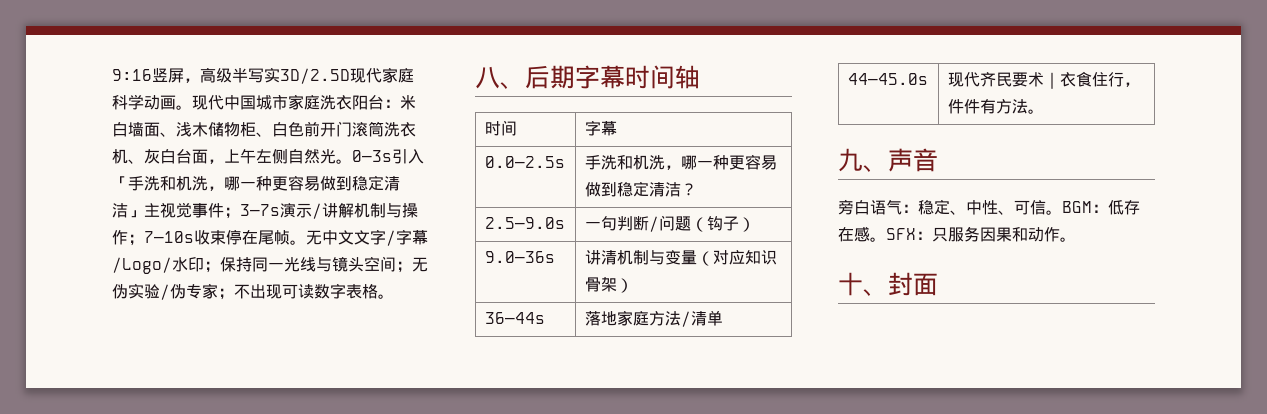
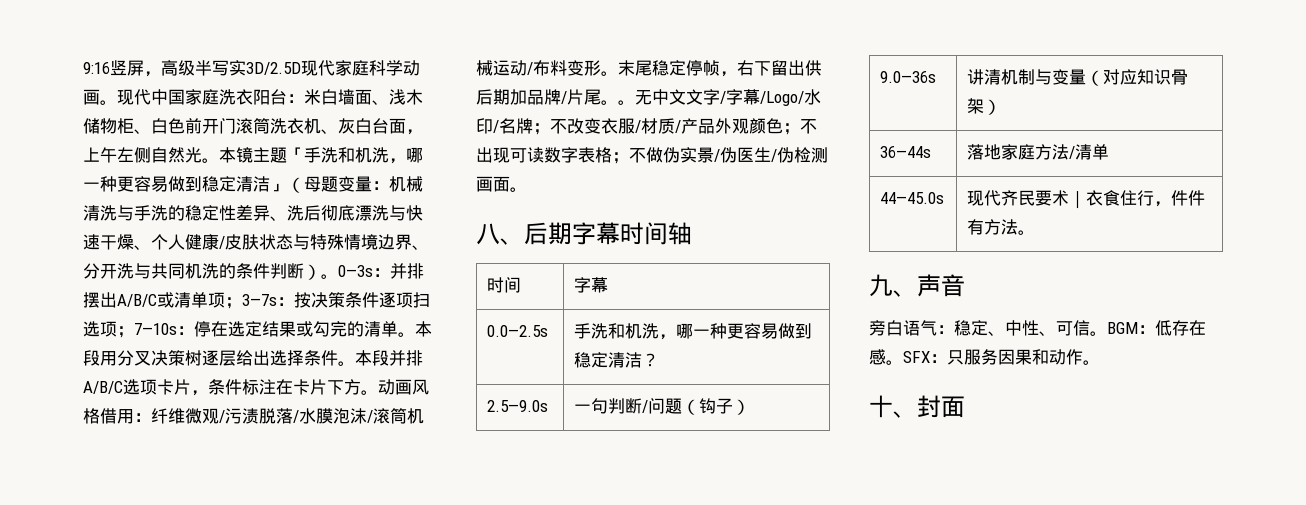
- 现代中国城市家庭洗衣阳台：米白墙面、浅木储物柜、白色前开门滚筒洗衣机、灰白台面，上午左侧自然光。
+ 现代中国家庭洗衣阳台：米白墙面、浅木储物柜、白色前开门滚筒洗衣机、灰白台面，上午左侧自然光。
- 0—3s引入「手洗和机洗，哪一种更容易做到稳定清洁」主视觉事件；3—7s演示/讲解机制与操作；7—10s收束停在尾帧。
+ 本镜主题「手洗和机洗，哪一种更容易做到稳定清洁」（母题变量：机械清洗与手洗的稳定性差异、洗后彻底漂洗与快速干燥、个人健康/皮肤状态与特殊情境边界、分开洗与共同机洗的条件判断）。0—3s：并排摆出A/B/C或清单项；3—7s：按决策条件逐项扫选项；7—10s：停在选定结果或勾完的清单。本段用分叉决策树逐层给出选择条件。本段并排A/B/C选项卡片，条件标注在卡片下方。动画风格借用：纤维微观/污渍脱落/水膜泡沫/滚筒机械运动/布料变形。末尾稳定停帧，右下留出供后期加品牌/片尾。。
- 无中文文字/字幕/Logo/水印；保持同一光线与镜头空间；无伪实验/伪专家；不出现可读数字表格。
+ 无中文文字/字幕/Logo/水印/名牌；不改变衣服/材质/产品外观颜色；不出现可读数字表格；不做伪实景/伪医生/伪检测画面。

